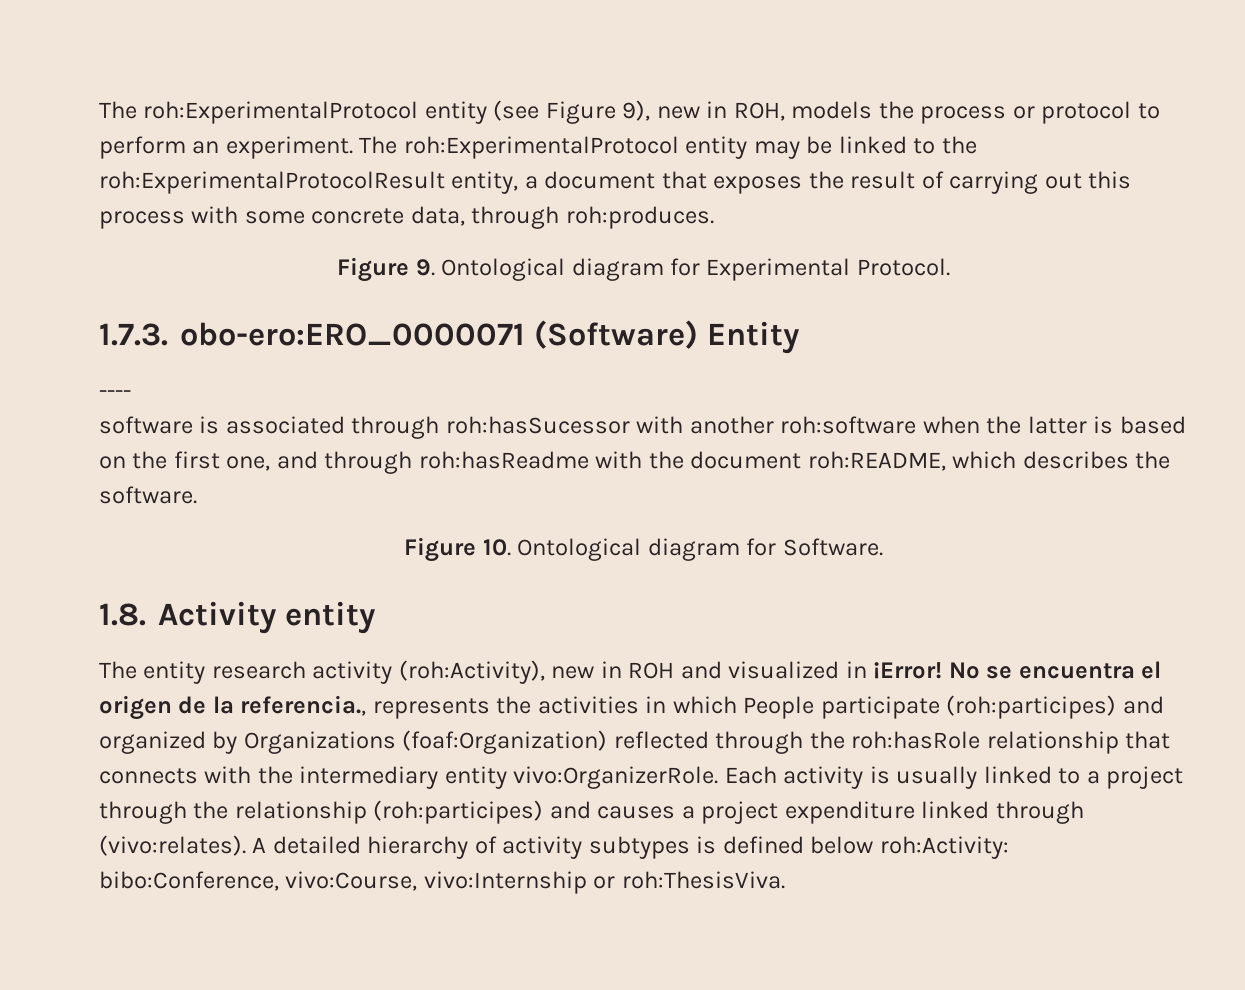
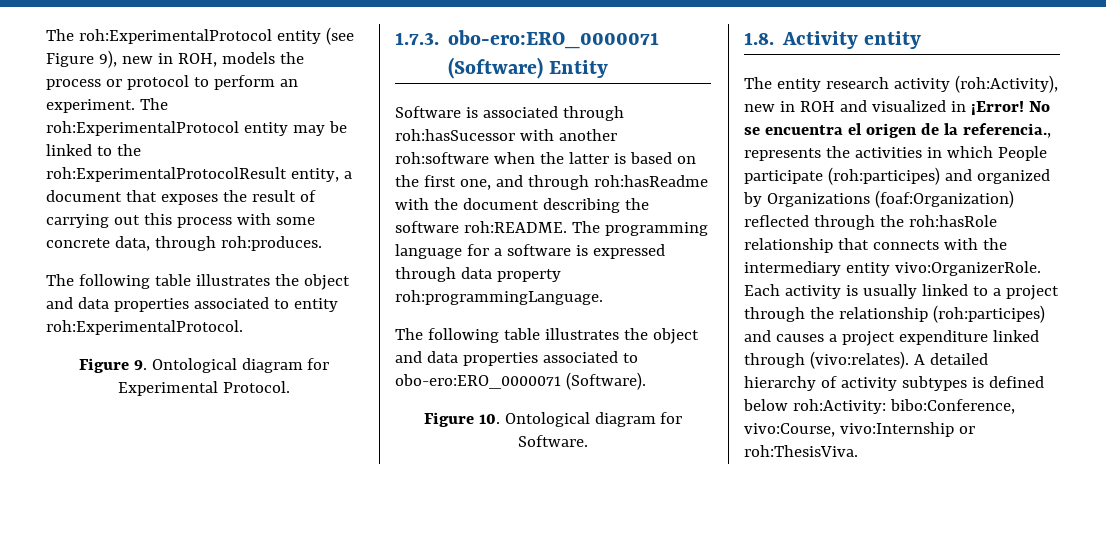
+ The following table illustrates the object and data properties associated to entity roh:ExperimentalProtocol.
- ----
- software is associated through roh:hasSucessor with another roh:software when the latter is based on the first one, and through roh:hasReadme with the document roh:README, which describes the software.
+ Software is associated through roh:hasSucessor with another roh:software when the latter is based on the first one, and through roh:hasReadme with the document describing the software roh:README. The programming language for a software is expressed through data property roh:programmingLanguage.
+ The following table illustrates the object and data properties associated to obo-ero:ERO_0000071 (Software).

